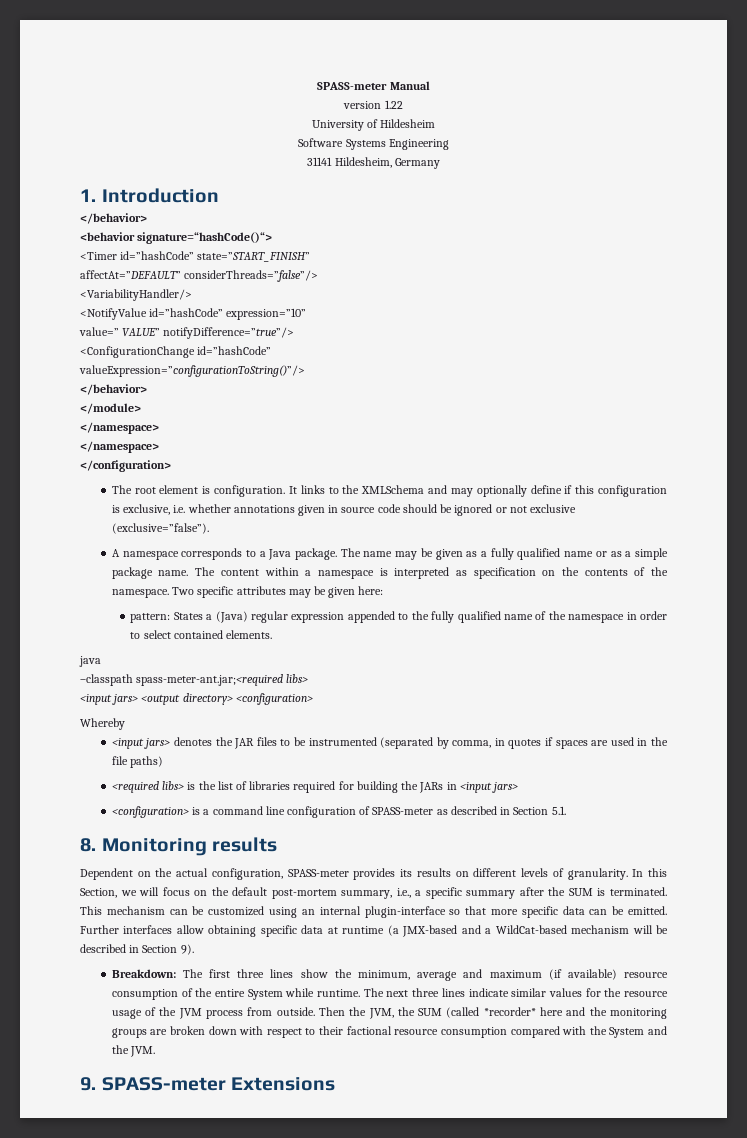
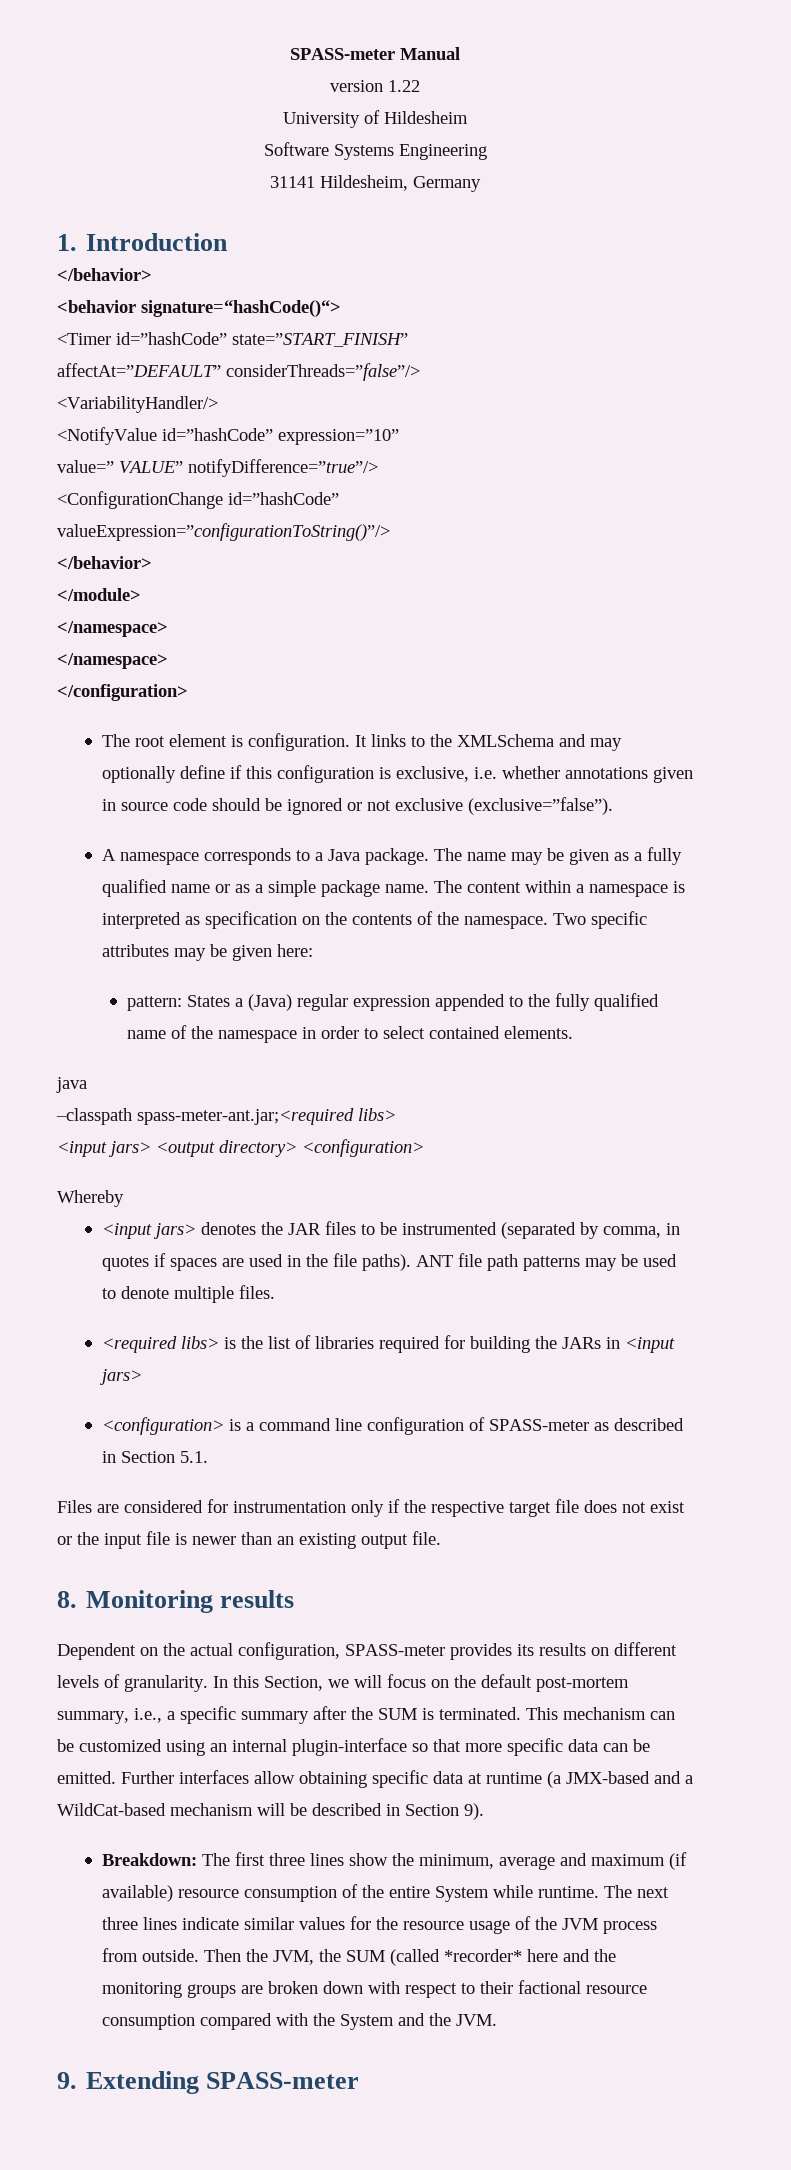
- <input jars> denotes the JAR files to be instrumented (separated by comma, in quotes if spaces are used in the file paths)
+ <input jars> denotes the JAR files to be instrumented (separated by comma, in quotes if spaces are used in the file paths). ANT file path patterns may be used to denote multiple files.
+ Files are considered for instrumentation only if the respective target file does not exist or the input file is newer than an existing output file.
- 9. SPASS-meter Extensions
+ 9. Extending SPASS-meter

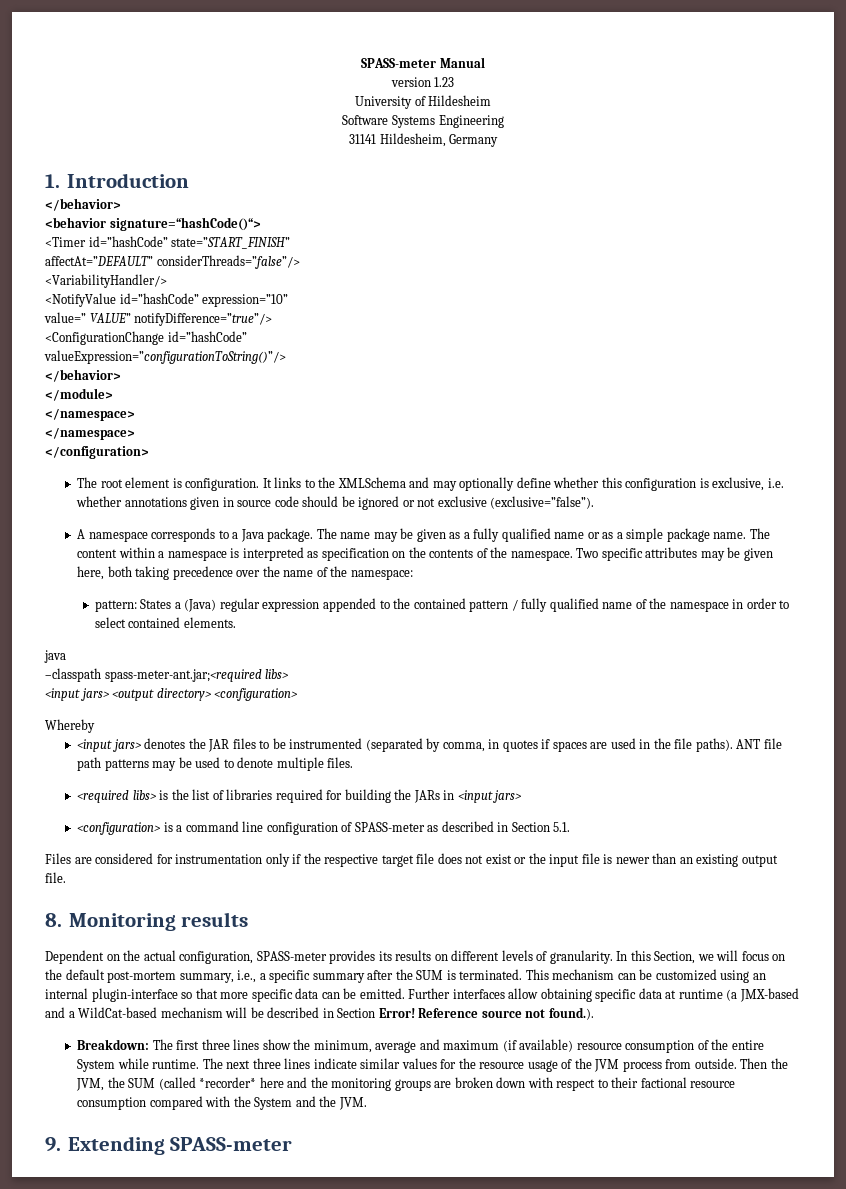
- version 1.22
+ version 1.23
- It links to the XMLSchema and may optionally define if this configuration is exclusive, i.e. whether annotations given in source code should be ignored or not exclusive (exclusive=”false”).
+ It links to the XMLSchema and may optionally define whether this configuration is exclusive, i.e. whether annotations given in source code should be ignored or not exclusive (exclusive=”false”).
- Two specific attributes may be given here:
+ Two specific attributes may be given here, both taking precedence over the name of the namespace:
- pattern: States a (Java) regular expression appended to the fully qualified name of the namespace in order to select contained elements.
+ pattern: States a (Java) regular expression appended to the contained pattern / fully qualified name of the namespace in order to select contained elements.
- Further interfaces allow obtaining specific data at runtime (a JMX-based and a WildCat-based mechanism will be described in Section 9).
+ Further interfaces allow obtaining specific data at runtime (a JMX-based and a WildCat-based mechanism will be described in Section Error! Reference source not found.).

